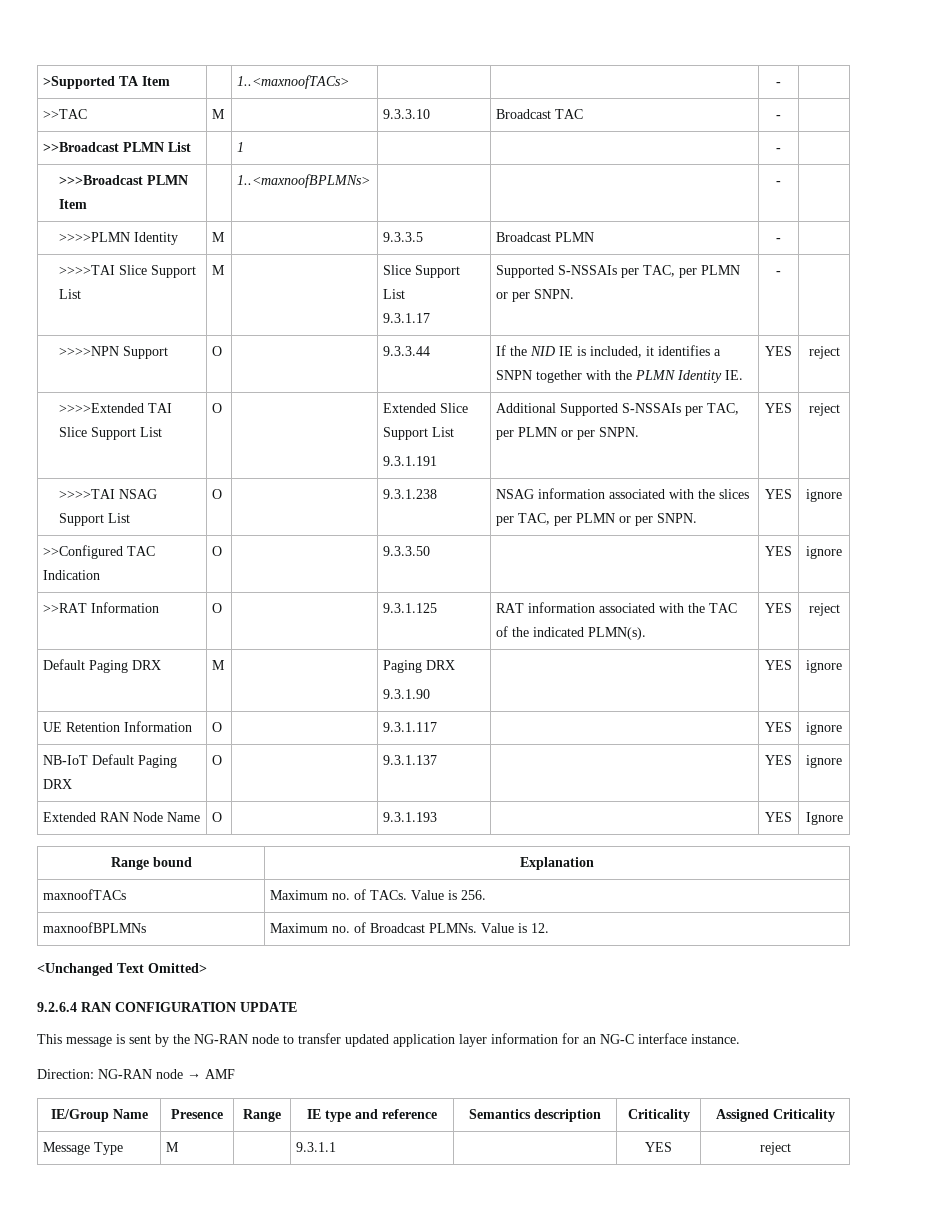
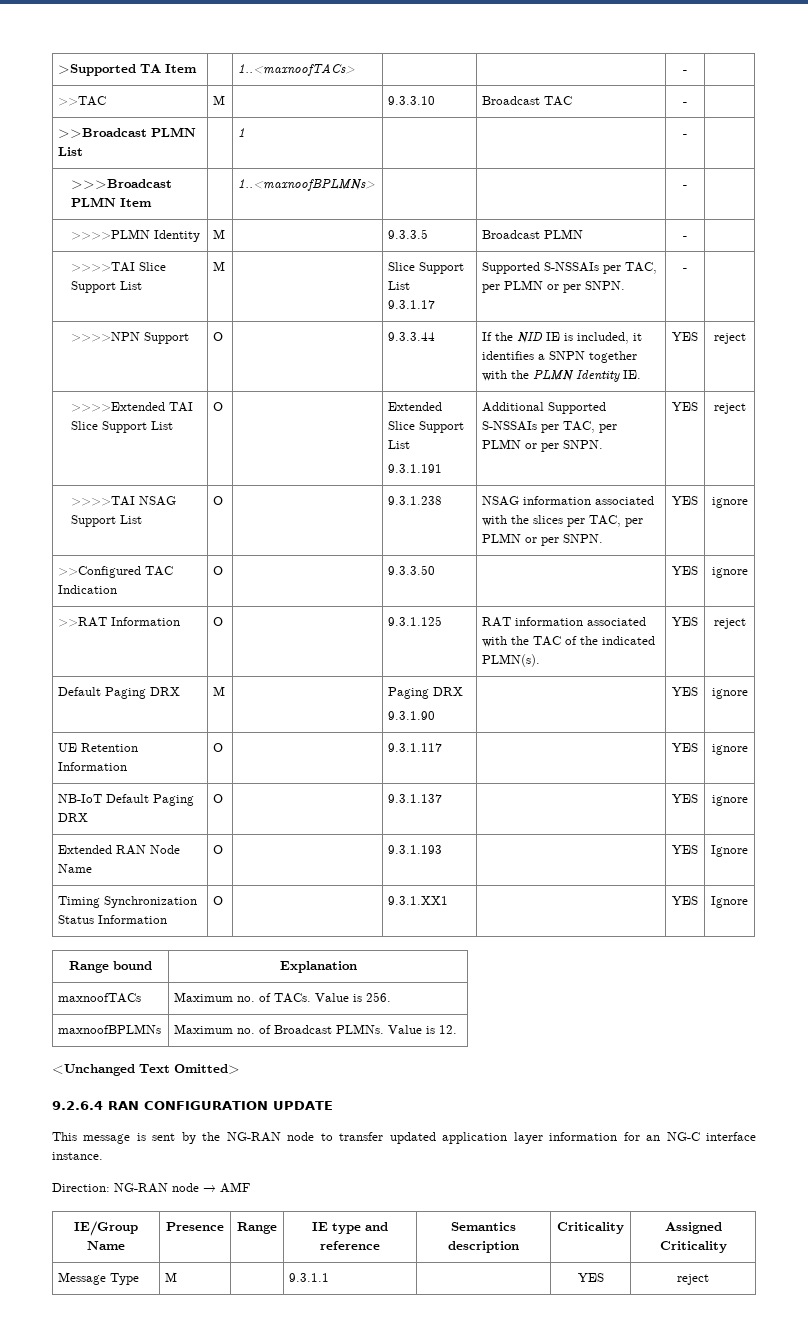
+ Timing Synchronization Status Information | O | | 9.3.1.XX1 | | YES | Ignore

